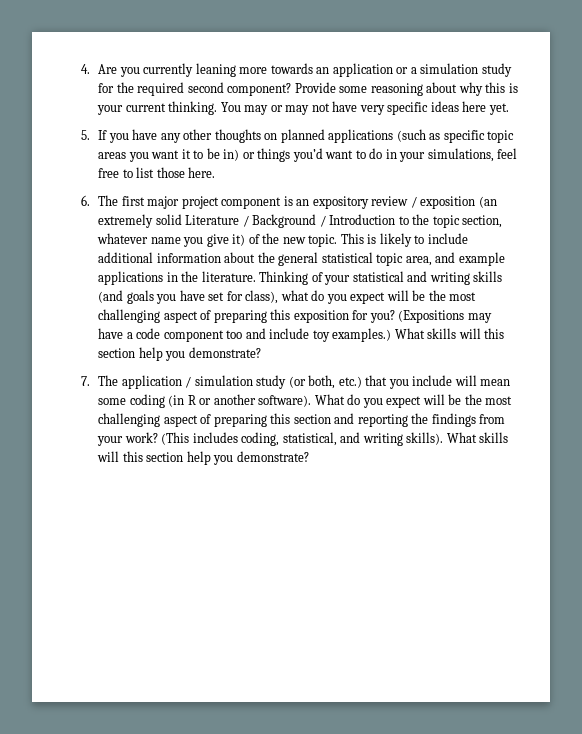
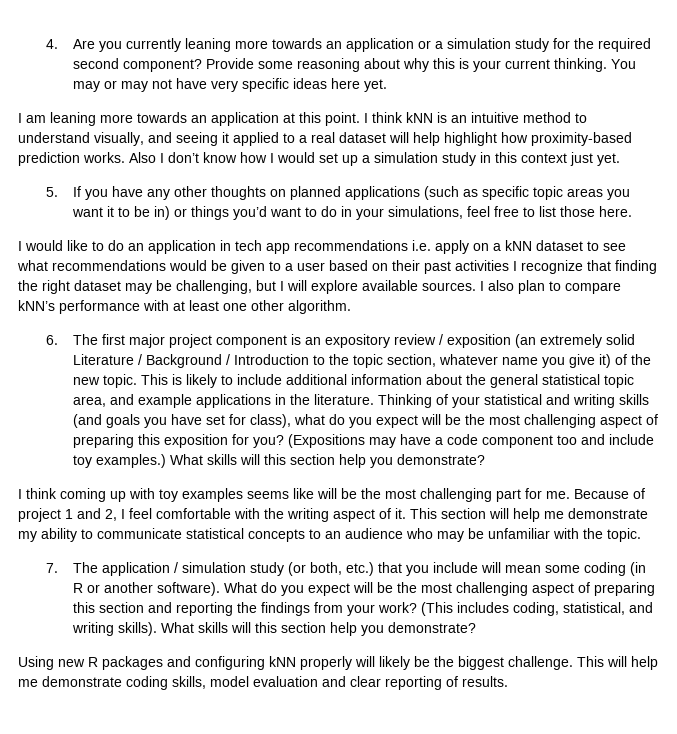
+ I am leaning more towards an application at this point. I think kNN is an intuitive method to understand visually, and seeing it applied to a real dataset will help highlight how proximity-based prediction works. Also I don’t know how I would set up a simulation study in this context just yet.
+ I would like to do an application in tech app recommendations i.e. apply on a kNN dataset to see what recommendations would be given to a user based on their past activities I recognize that finding the right dataset may be challenging, but I will explore available sources. I also plan to compare kNN’s performance with at least one other algorithm.
+ I think coming up with toy examples seems like will be the most challenging part for me. Because of project 1 and 2, I feel comfortable with the writing aspect of it. This section will help me demonstrate my ability to communicate statistical concepts to an audience who may be unfamiliar with the topic.
+ Using new R packages and configuring kNN properly will likely be the biggest challenge. This will help me demonstrate coding skills, model evaluation and clear reporting of results.

